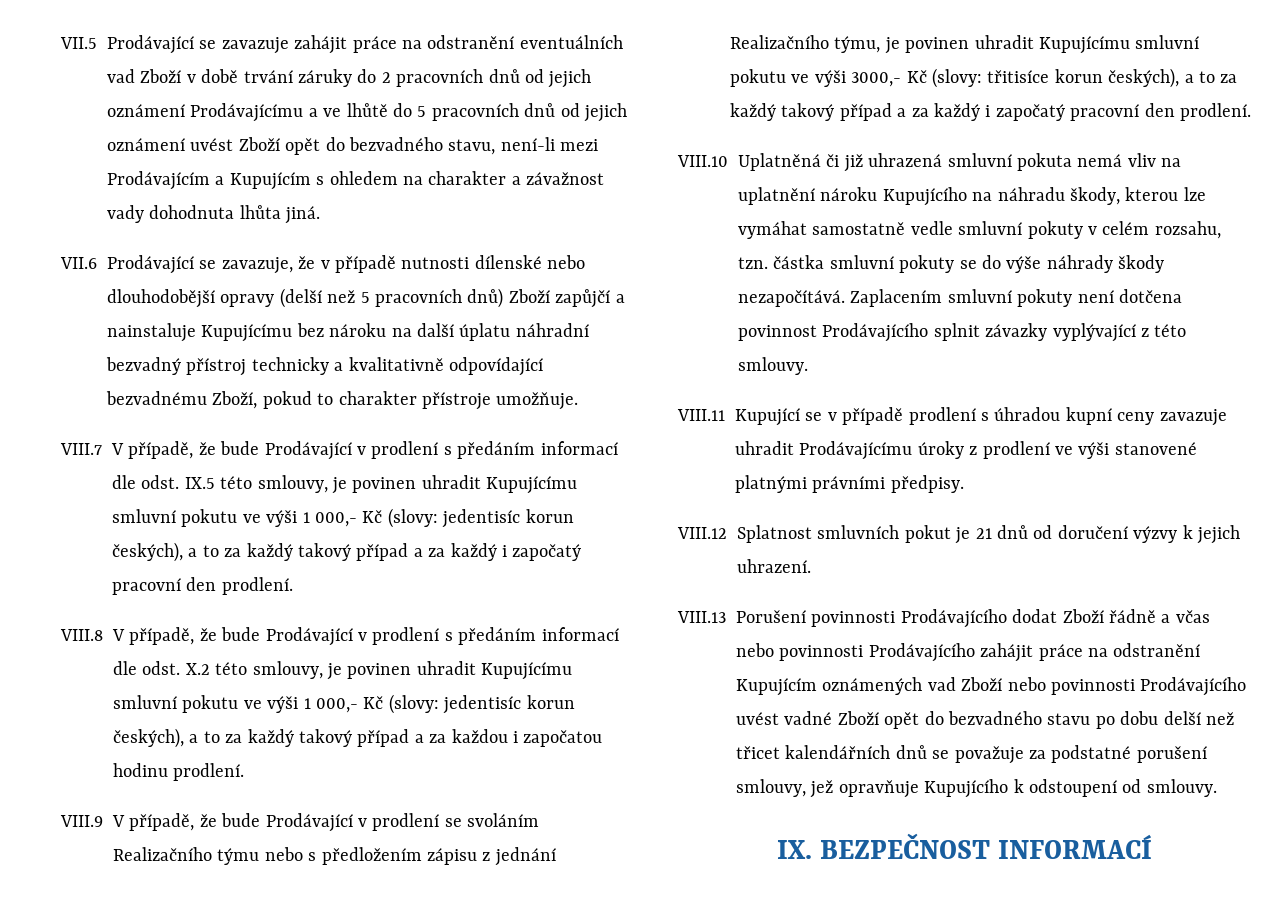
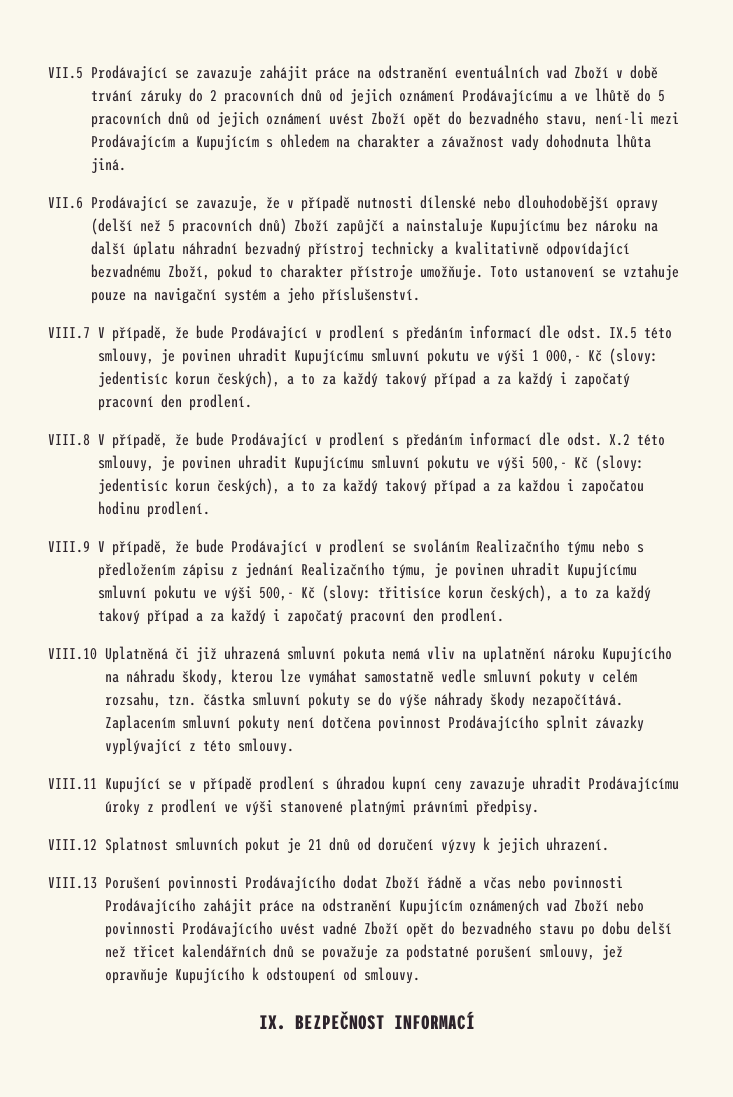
+ Toto ustanovení se vztahuje pouze na navigační systém a jeho příslušenství.
- VIII.8 V případě, že bude Prodávající v prodlení s předáním informací dle odst. X.2 této smlouvy, je povinen uhradit Kupujícímu smluvní pokutu ve výši 1 000,- Kč (slovy: jedentisíc korun českých), a to za každý takový případ a za každou i započatou hodinu prodlení.
+ VIII.8 V případě, že bude Prodávající v prodlení s předáním informací dle odst. X.2 této smlouvy, je povinen uhradit Kupujícímu smluvní pokutu ve výši 500,- Kč (slovy: jedentisíc korun českých), a to za každý takový případ a za každou i započatou hodinu prodlení.
- VIII.9 V případě, že bude Prodávající v prodlení se svoláním Realizačního týmu nebo s předložením zápisu z jednání Realizačního týmu, je povinen uhradit Kupujícímu smluvní pokutu ve výši 3000,- Kč (slovy: třitisíce korun českých), a to za každý takový případ a za každý i započatý pracovní den prodlení.
+ VIII.9 V případě, že bude Prodávající v prodlení se svoláním Realizačního týmu nebo s předložením zápisu z jednání Realizačního týmu, je povinen uhradit Kupujícímu smluvní pokutu ve výši 500,- Kč (slovy: třitisíce korun českých), a to za každý takový případ a za každý i započatý pracovní den prodlení.

